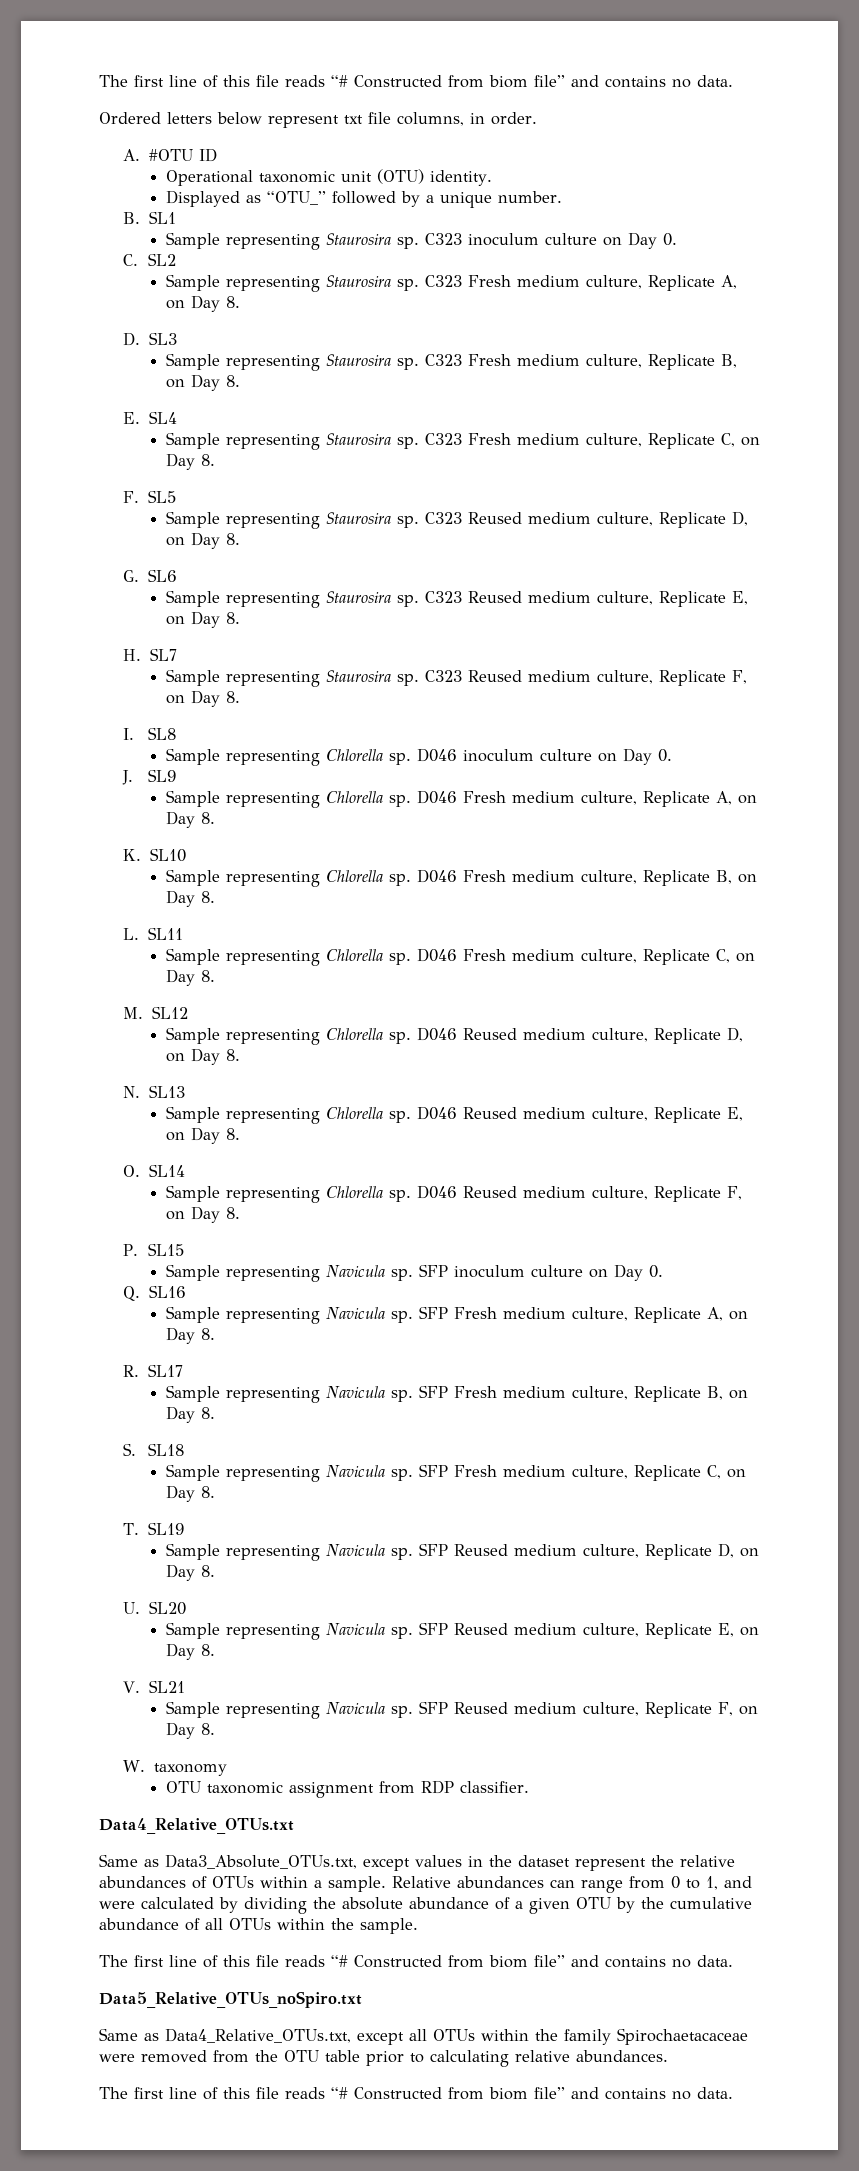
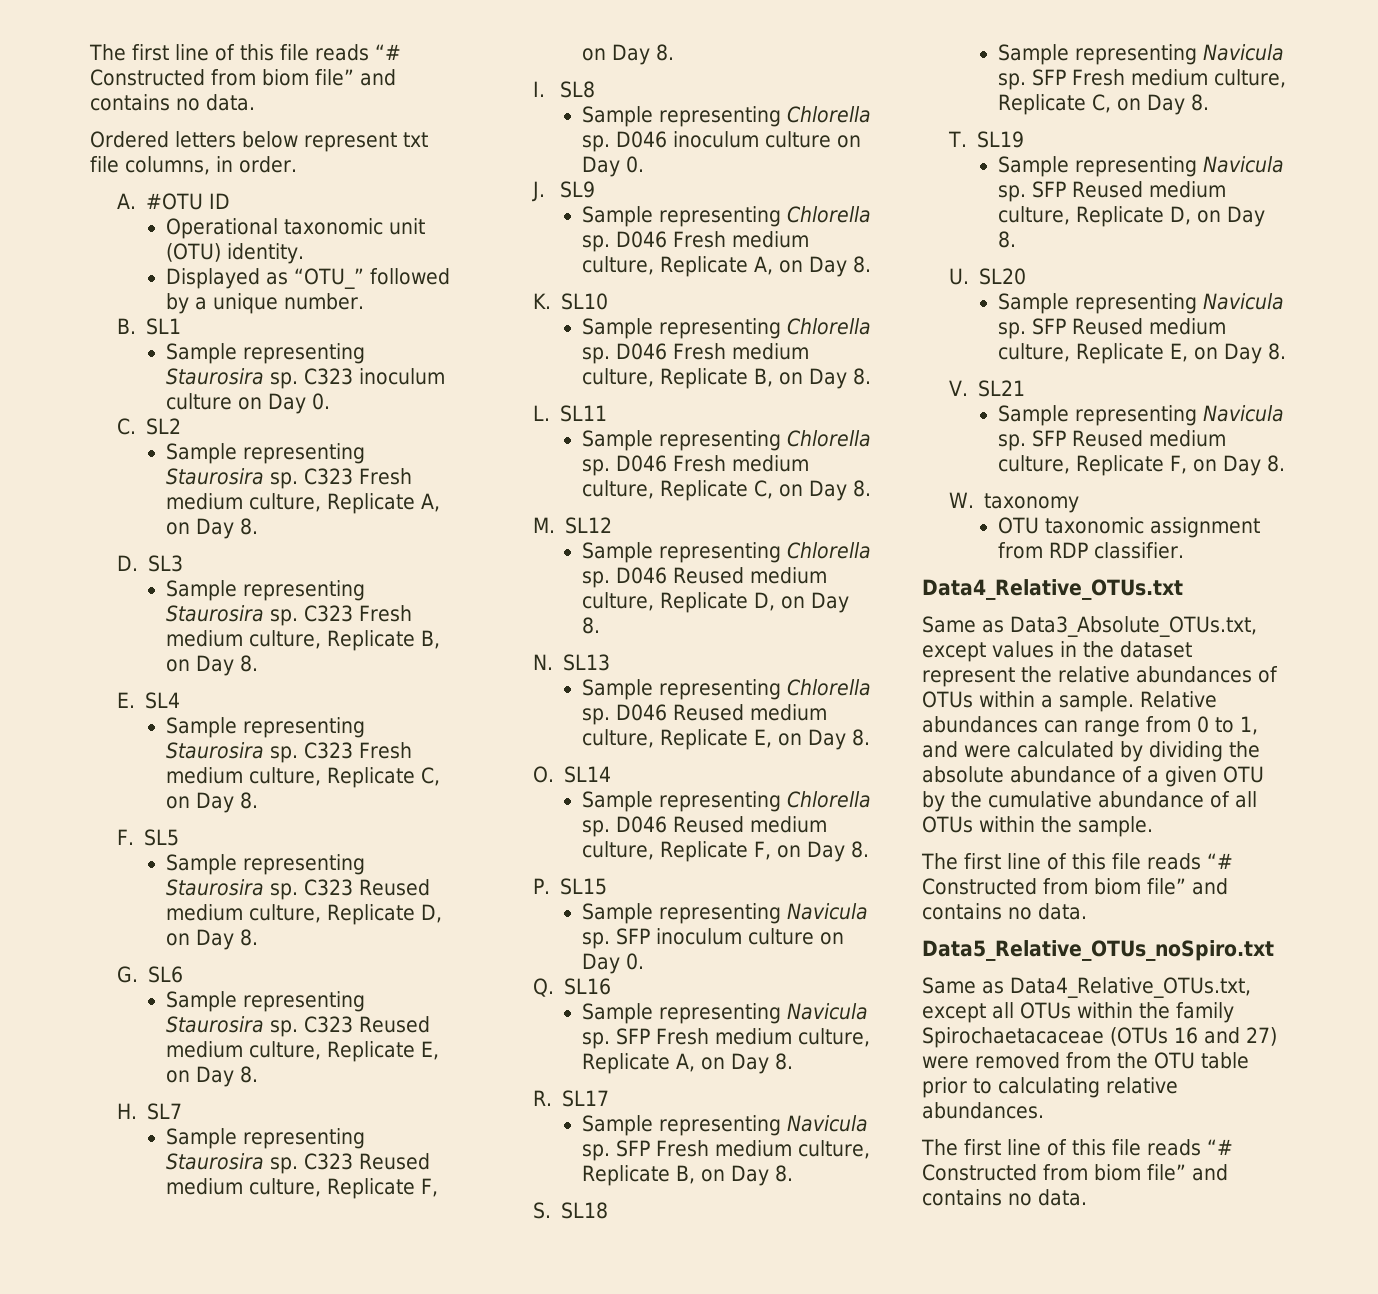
- Same as Data4_Relative_OTUs.txt, except all OTUs within the family Spirochaetacaceae were removed from the OTU table prior to calculating relative abundances.
+ Same as Data4_Relative_OTUs.txt, except all OTUs within the family Spirochaetacaceae (OTUs 16 and 27) were removed from the OTU table prior to calculating relative abundances.

